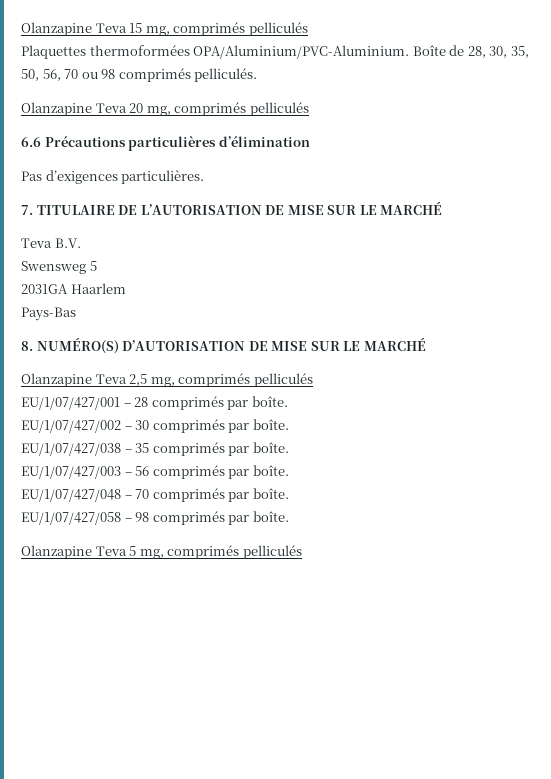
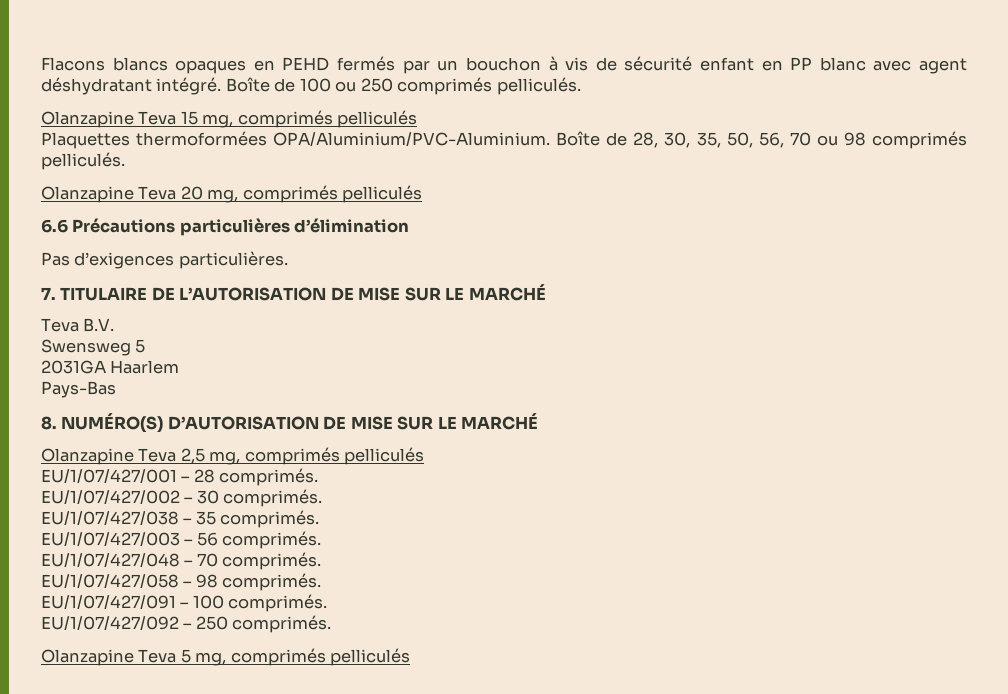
+ Flacons blancs opaques en PEHD fermés par un bouchon à vis de sécurité enfant en PP blanc avec agent déshydratant intégré. Boîte de 100 ou 250 comprimés pelliculés.
- EU/1/07/427/001 – 28 comprimés par boîte.
+ EU/1/07/427/001 – 28 comprimés.
- EU/1/07/427/002 – 30 comprimés par boîte.
+ EU/1/07/427/002 – 30 comprimés.
- EU/1/07/427/038 – 35 comprimés par boîte.
+ EU/1/07/427/038 – 35 comprimés.
- EU/1/07/427/003 – 56 comprimés par boîte.
+ EU/1/07/427/003 – 56 comprimés.
- EU/1/07/427/048 – 70 comprimés par boîte.
+ EU/1/07/427/048 – 70 comprimés.
- EU/1/07/427/058 – 98 comprimés par boîte.
+ EU/1/07/427/058 – 98 comprimés.
+ EU/1/07/427/091 – 100 comprimés.
+ EU/1/07/427/092 – 250 comprimés.

